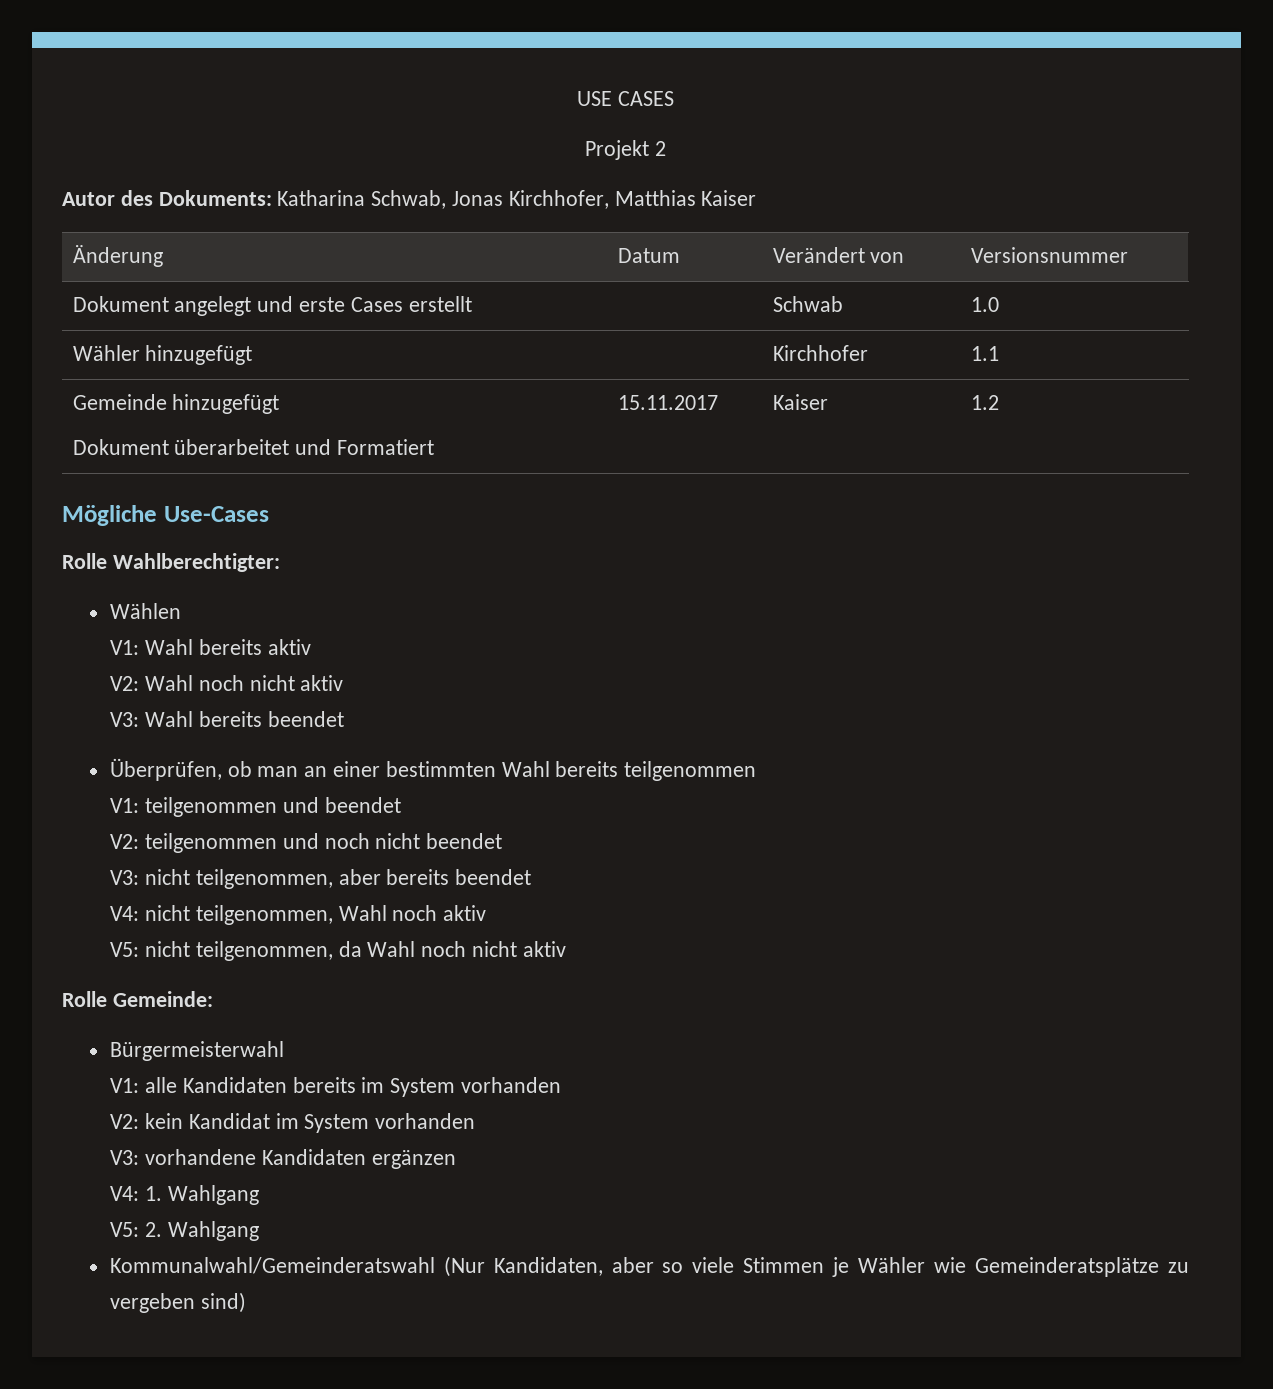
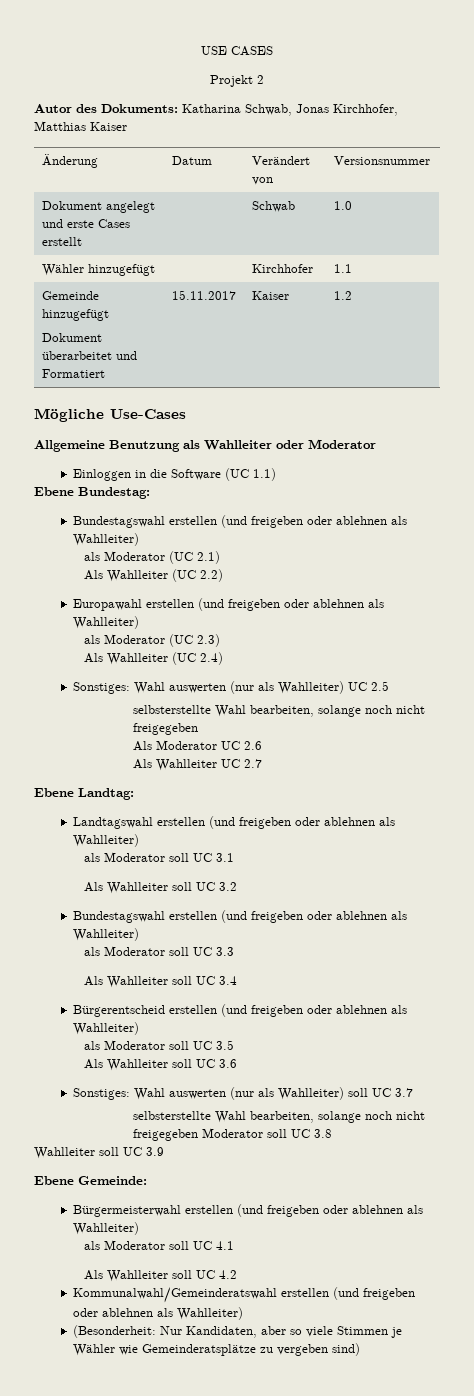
- Rolle Wahlberechtigter:
- Wählen
- V1: Wahl bereits aktiv
- V2: Wahl noch nicht aktiv
- V3: Wahl bereits beendet
- Überprüfen, ob man an einer bestimmten Wahl bereits teilgenommen
- V1: teilgenommen und beendet
- V2: teilgenommen und noch nicht beendet
- V3: nicht teilgenommen, aber bereits beendet
- V4: nicht teilgenommen, Wahl noch aktiv
- V5: nicht teilgenommen, da Wahl noch nicht aktiv
- Rolle Gemeinde:
- Bürgermeisterwahl
- V1: alle Kandidaten bereits im System vorhanden
- V2: kein Kandidat im System vorhanden
- V3: vorhandene Kandidaten ergänzen
- V4: 1. Wahlgang
- V5: 2. Wahlgang
- Kommunalwahl/Gemeinderatswahl (Nur Kandidaten, aber so viele Stimmen je Wähler wie Gemeinderatsplätze zu vergeben sind)
+ Allgemeine Benutzung als Wahlleiter oder Moderator
+ Einloggen in die Software (UC 1.1)
+ Ebene Bundestag:
+ Bundestagswahl erstellen (und freigeben oder ablehnen als Wahlleiter)
+ als Moderator (UC 2.1)
+ Als Wahlleiter (UC 2.2)
+ Europawahl erstellen (und freigeben oder ablehnen als Wahlleiter)
+ als Moderator (UC 2.3)
+ Als Wahlleiter (UC 2.4)
+ Sonstiges: Wahl auswerten (nur als Wahlleiter) UC 2.5
+ selbsterstellte Wahl bearbeiten, solange noch nicht freigegeben
+ Als Moderator UC 2.6
+ Als Wahlleiter UC 2.7
+ Ebene Landtag:
+ Landtagswahl erstellen (und freigeben oder ablehnen als Wahlleiter)
+ als Moderator soll UC 3.1
+ Als Wahlleiter soll UC 3.2
+ Bundestagswahl erstellen (und freigeben oder ablehnen als Wahlleiter)
+ als Moderator soll UC 3.3
+ Als Wahlleiter soll UC 3.4
+ Bürgerentscheid erstellen (und freigeben oder ablehnen als Wahlleiter)
+ als Moderator soll UC 3.5
+ Als Wahlleiter soll UC 3.6
+ Sonstiges: Wahl auswerten (nur als Wahlleiter) soll UC 3.7
+ selbsterstellte Wahl bearbeiten, solange noch nicht freigegeben Moderator soll UC 3.8
+ Wahlleiter soll UC 3.9
+ Ebene Gemeinde:
+ Bürgermeisterwahl erstellen (und freigeben oder ablehnen als Wahlleiter)
+ als Moderator soll UC 4.1
+ Als Wahlleiter soll UC 4.2
+ Kommunalwahl/Gemeinderatswahl erstellen (und freigeben oder ablehnen als Wahlleiter)
+ (Besonderheit: Nur Kandidaten, aber so viele Stimmen je Wähler wie Gemeinderatsplätze zu vergeben sind)

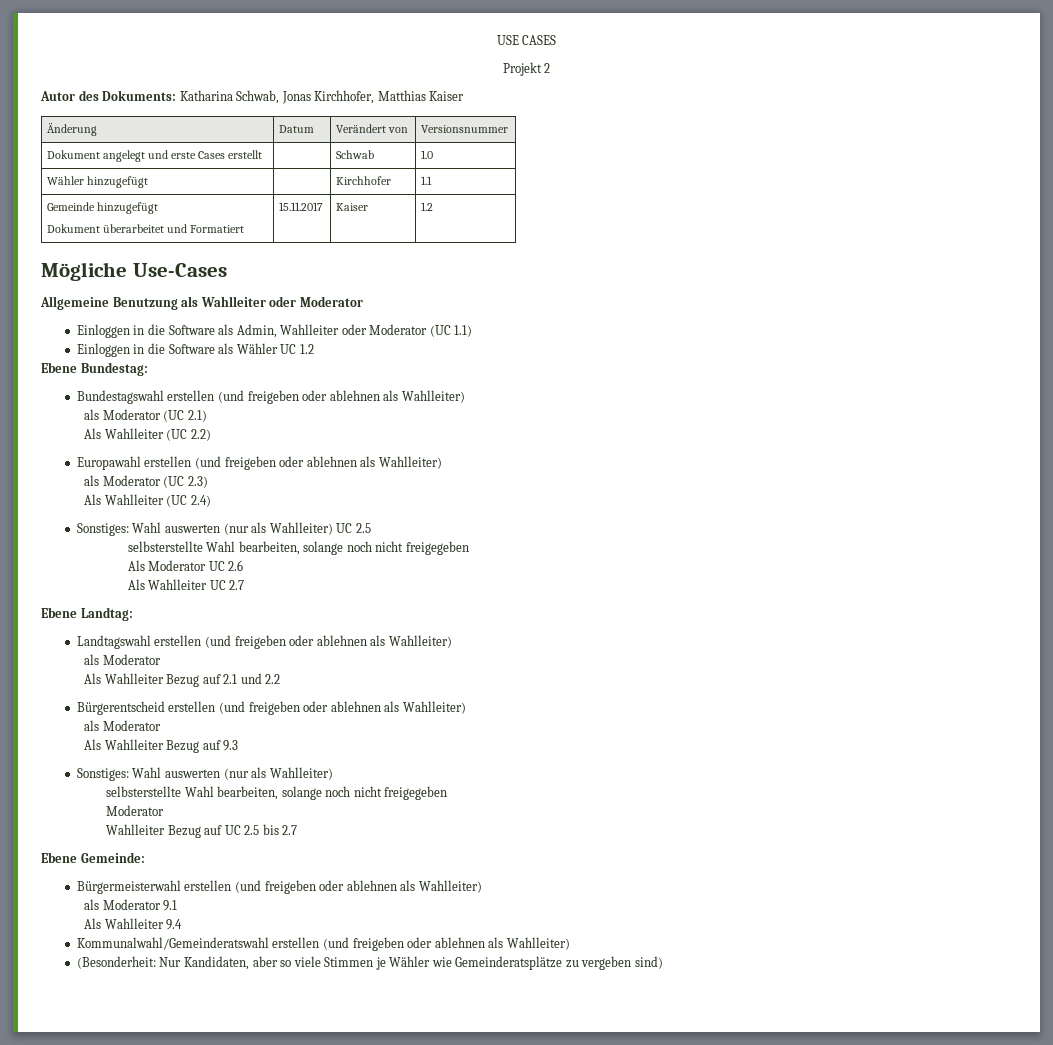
- Einloggen in die Software (UC 1.1)
+ Einloggen in die Software als Admin, Wahlleiter oder Moderator (UC 1.1)
+ Einloggen in die Software als Wähler UC 1.2
  Landtagswahl erstellen (und freigeben oder ablehnen als Wahlleiter)
- als Moderator soll UC 3.1
- Als Wahlleiter soll UC 3.2
- Bundestagswahl erstellen (und freigeben oder ablehnen als Wahlleiter)
- als Moderator soll UC 3.3
- Als Wahlleiter soll UC 3.4
+ als Moderator
+ Als Wahlleiter Bezug auf 2.1 und 2.2
  Bürgerentscheid erstellen (und freigeben oder ablehnen als Wahlleiter)
- als Moderator soll UC 3.5
- Als Wahlleiter soll UC 3.6
- Sonstiges: Wahl auswerten (nur als Wahlleiter) soll UC 3.7
- selbsterstellte Wahl bearbeiten, solange noch nicht freigegeben Moderator soll UC 3.8
- Wahlleiter soll UC 3.9
+ als Moderator
+ Als Wahlleiter Bezug auf 9.3
+ Sonstiges: Wahl auswerten (nur als Wahlleiter)
+ selbsterstellte Wahl bearbeiten, solange noch nicht freigegeben
+ Moderator
+ Wahlleiter Bezug auf UC 2.5 bis 2.7
- als Moderator soll UC 4.1
- Als Wahlleiter soll UC 4.2
+ als Moderator 9.1
+ Als Wahlleiter 9.4

